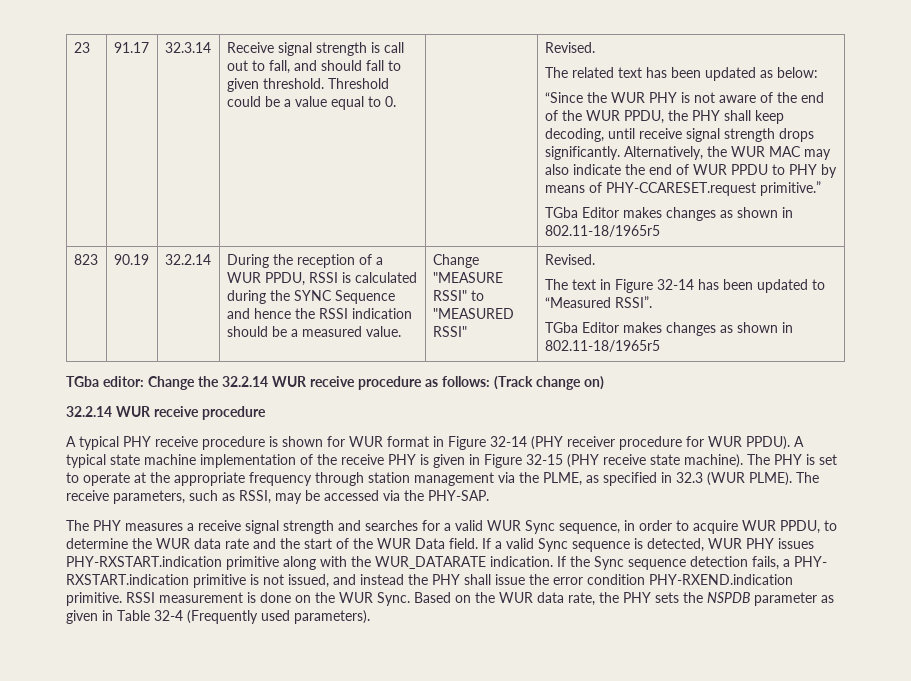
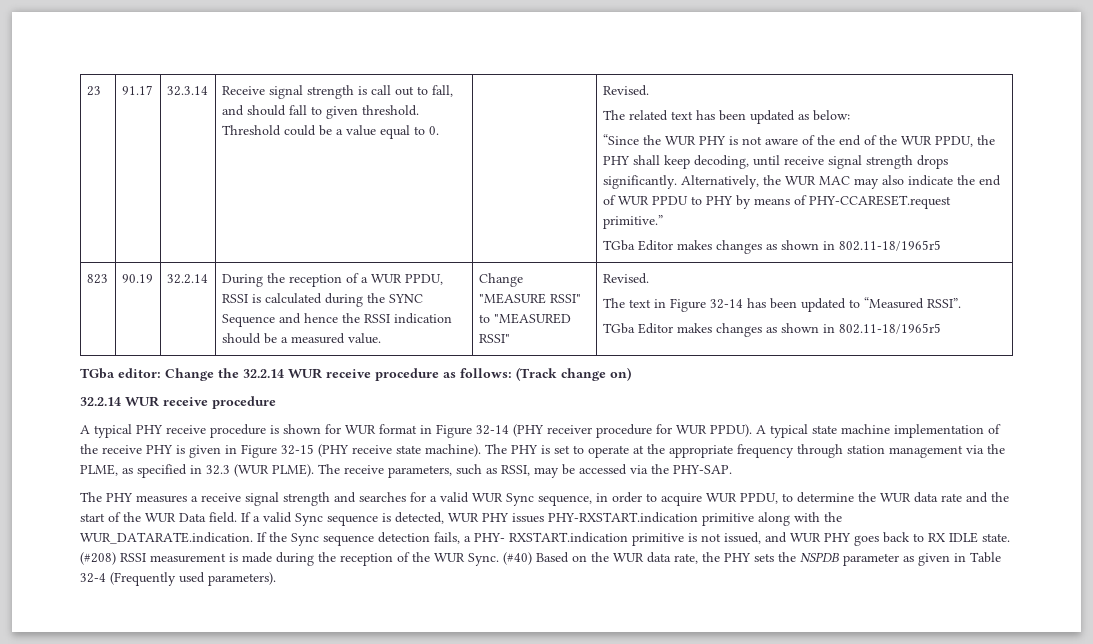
- If a valid Sync sequence is detected, WUR PHY issues PHY-RXSTART.indication primitive along with the WUR_DATARATE indication. If the Sync sequence detection fails, a PHY- RXSTART.indication primitive is not issued, and instead the PHY shall issue the error condition PHY-RXEND.indication primitive. RSSI measurement is done on the WUR Sync.
+ If a valid Sync sequence is detected, WUR PHY issues PHY-RXSTART.indication primitive along with the WUR_DATARATE.indication. If the Sync sequence detection fails, a PHY- RXSTART.indication primitive is not issued, and WUR PHY goes back to RX IDLE state. (#208) RSSI measurement is made during the reception of the WUR Sync.
- Based on the WUR data rate, the PHY sets the NSPDB parameter as given in Table 32-4 (Frequently used parameters).
+ (#40) Based on the WUR data rate, the PHY sets the NSPDB parameter as given in Table 32-4 (Frequently used parameters).

